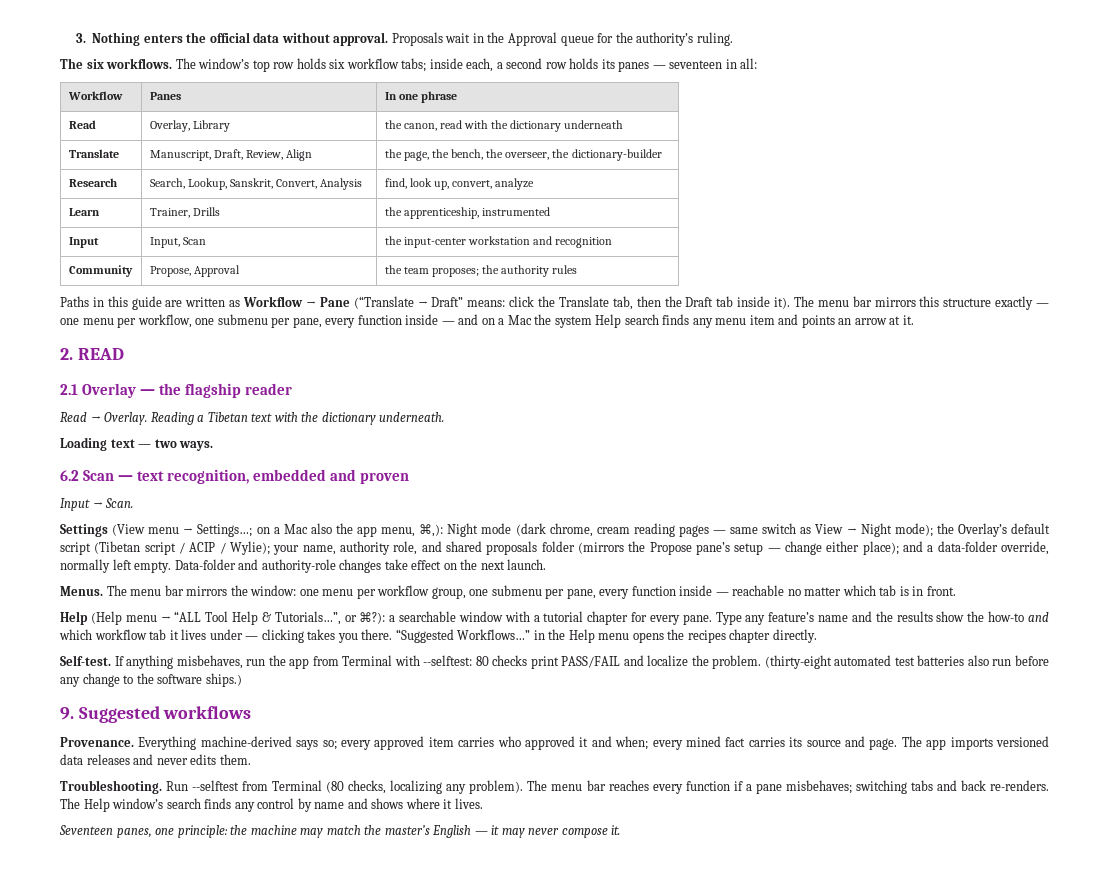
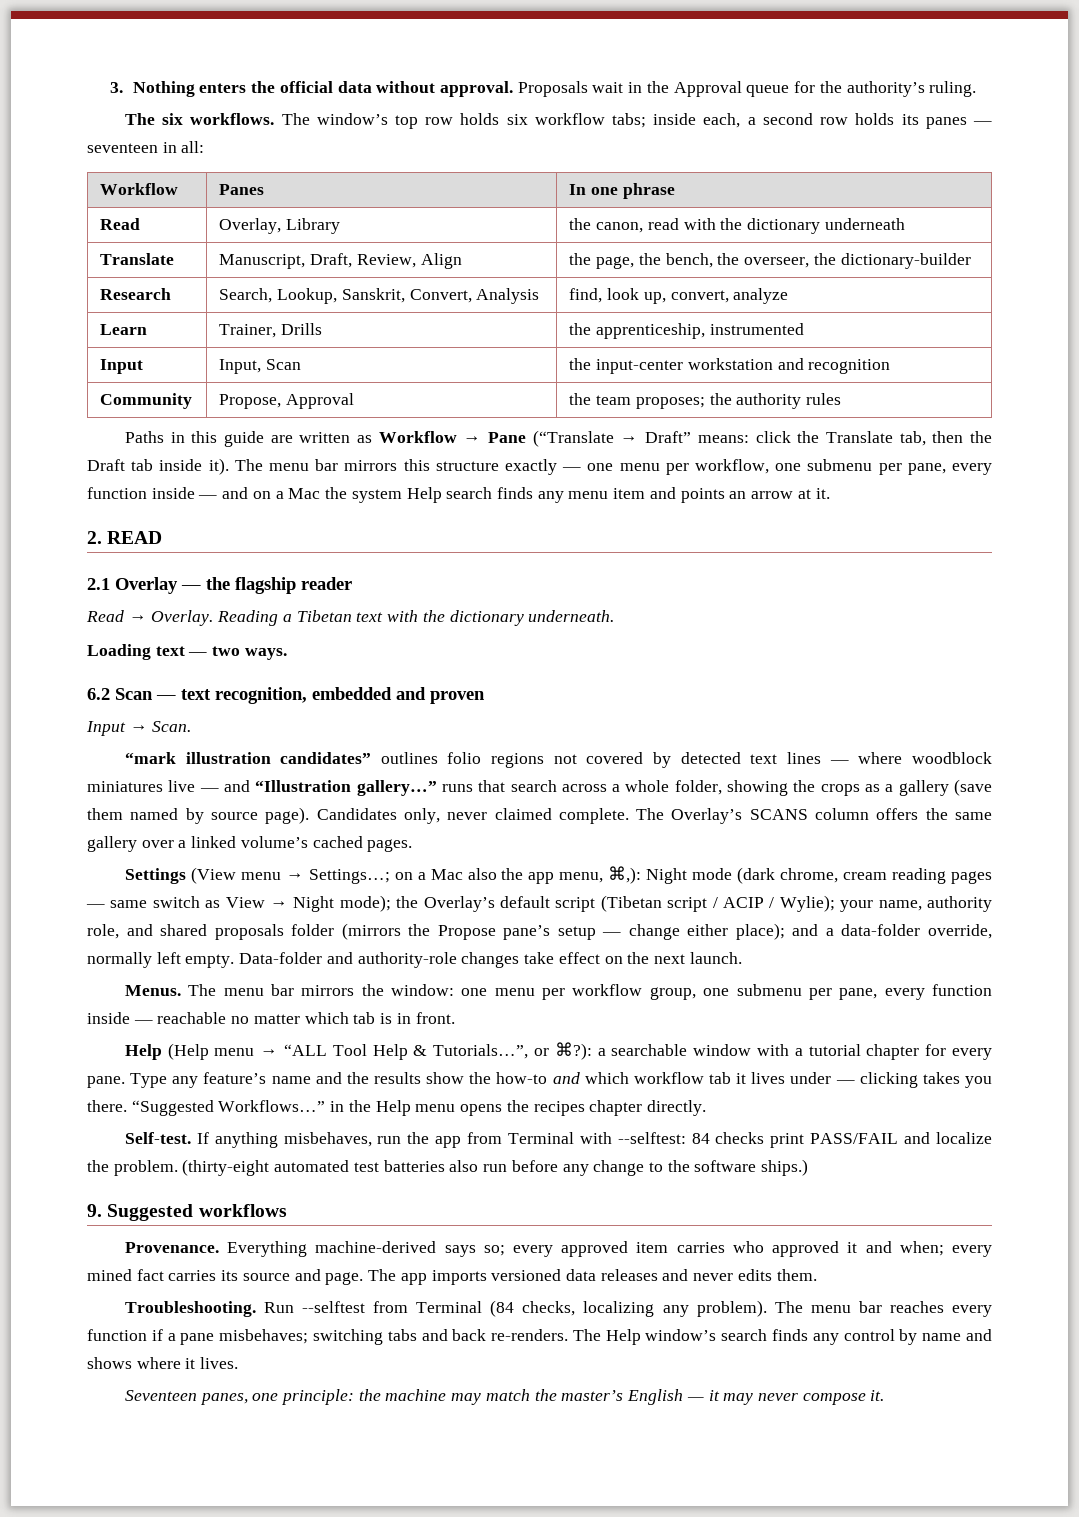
+ “mark illustration candidates” outlines folio regions not covered by detected text lines — where woodblock miniatures live — and “Illustration gallery…” runs that search across a whole folder, showing the crops as a gallery (save them named by source page). Candidates only, never claimed complete. The Overlay’s SCANS column offers the same gallery over a linked volume’s cached pages.
- If anything misbehaves, run the app from Terminal with --selftest: 80 checks print PASS/FAIL and localize the problem.
+ If anything misbehaves, run the app from Terminal with --selftest: 84 checks print PASS/FAIL and localize the problem.
- Run --selftest from Terminal (80 checks, localizing any problem).
+ Run --selftest from Terminal (84 checks, localizing any problem).

